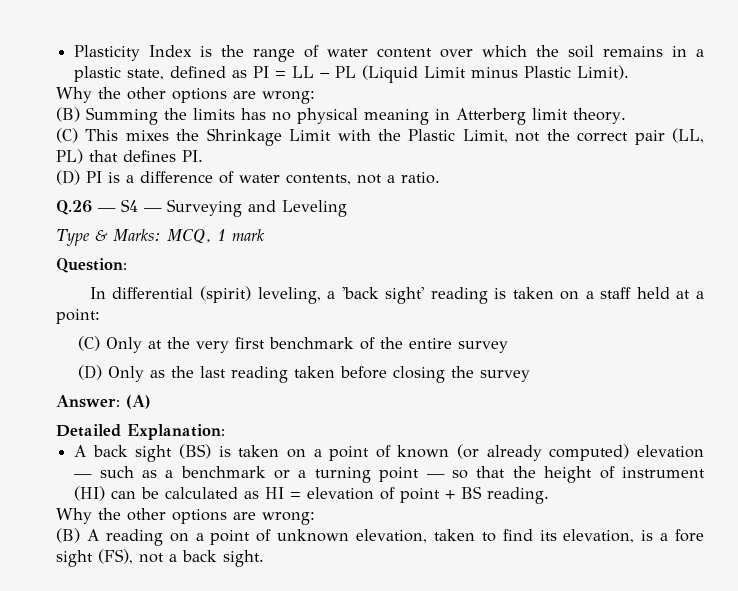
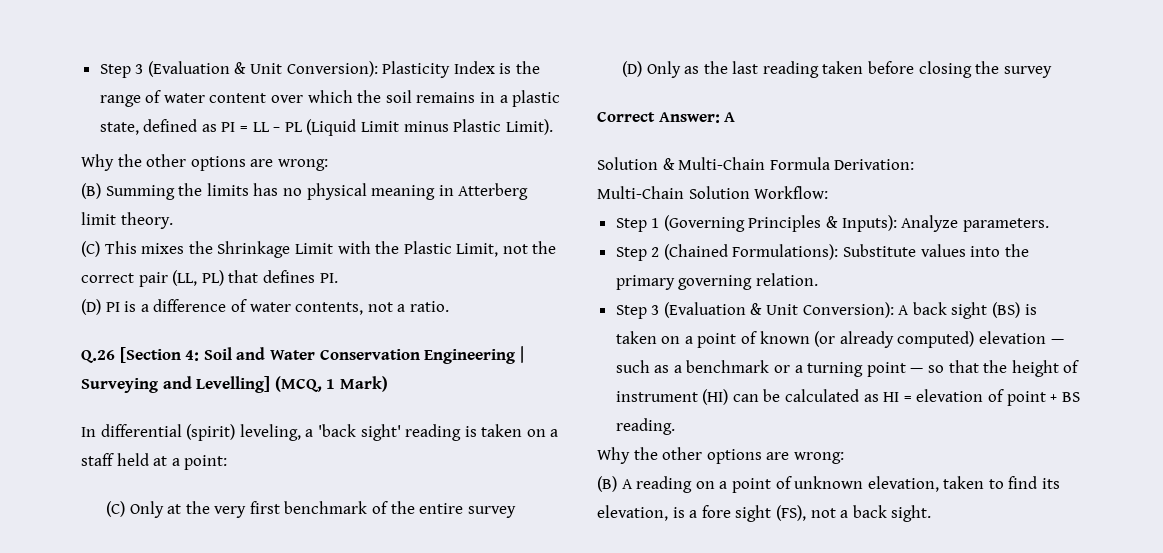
- Plasticity Index is the range of water content over which the soil remains in a plastic state, defined as PI = LL − PL (Liquid Limit minus Plastic Limit).
+ Step 3 (Evaluation & Unit Conversion): Plasticity Index is the range of water content over which the soil remains in a plastic state, defined as PI = LL − PL (Liquid Limit minus Plastic Limit).
- Q.26 — S4 — Surveying and Leveling
- Type & Marks: MCQ, 1 mark
- Question:
+ Q.26 [Section 4: Soil and Water Conservation Engineering | Surveying and Levelling] (MCQ, 1 Mark)
- Answer: (A)
- Detailed Explanation:
- A back sight (BS) is taken on a point of known (or already computed) elevation — such as a benchmark or a turning point — so that the height of instrument (HI) can be calculated as HI = elevation of point + BS reading.
+ Correct Answer: A
+ Solution & Multi-Chain Formula Derivation:
+ Multi-Chain Solution Workflow:
+ Step 1 (Governing Principles & Inputs): Analyze parameters.
+ Step 2 (Chained Formulations): Substitute values into the primary governing relation.
+ Step 3 (Evaluation & Unit Conversion): A back sight (BS) is taken on a point of known (or already computed) elevation — such as a benchmark or a turning point — so that the height of instrument (HI) can be calculated as HI = elevation of point + BS reading.

